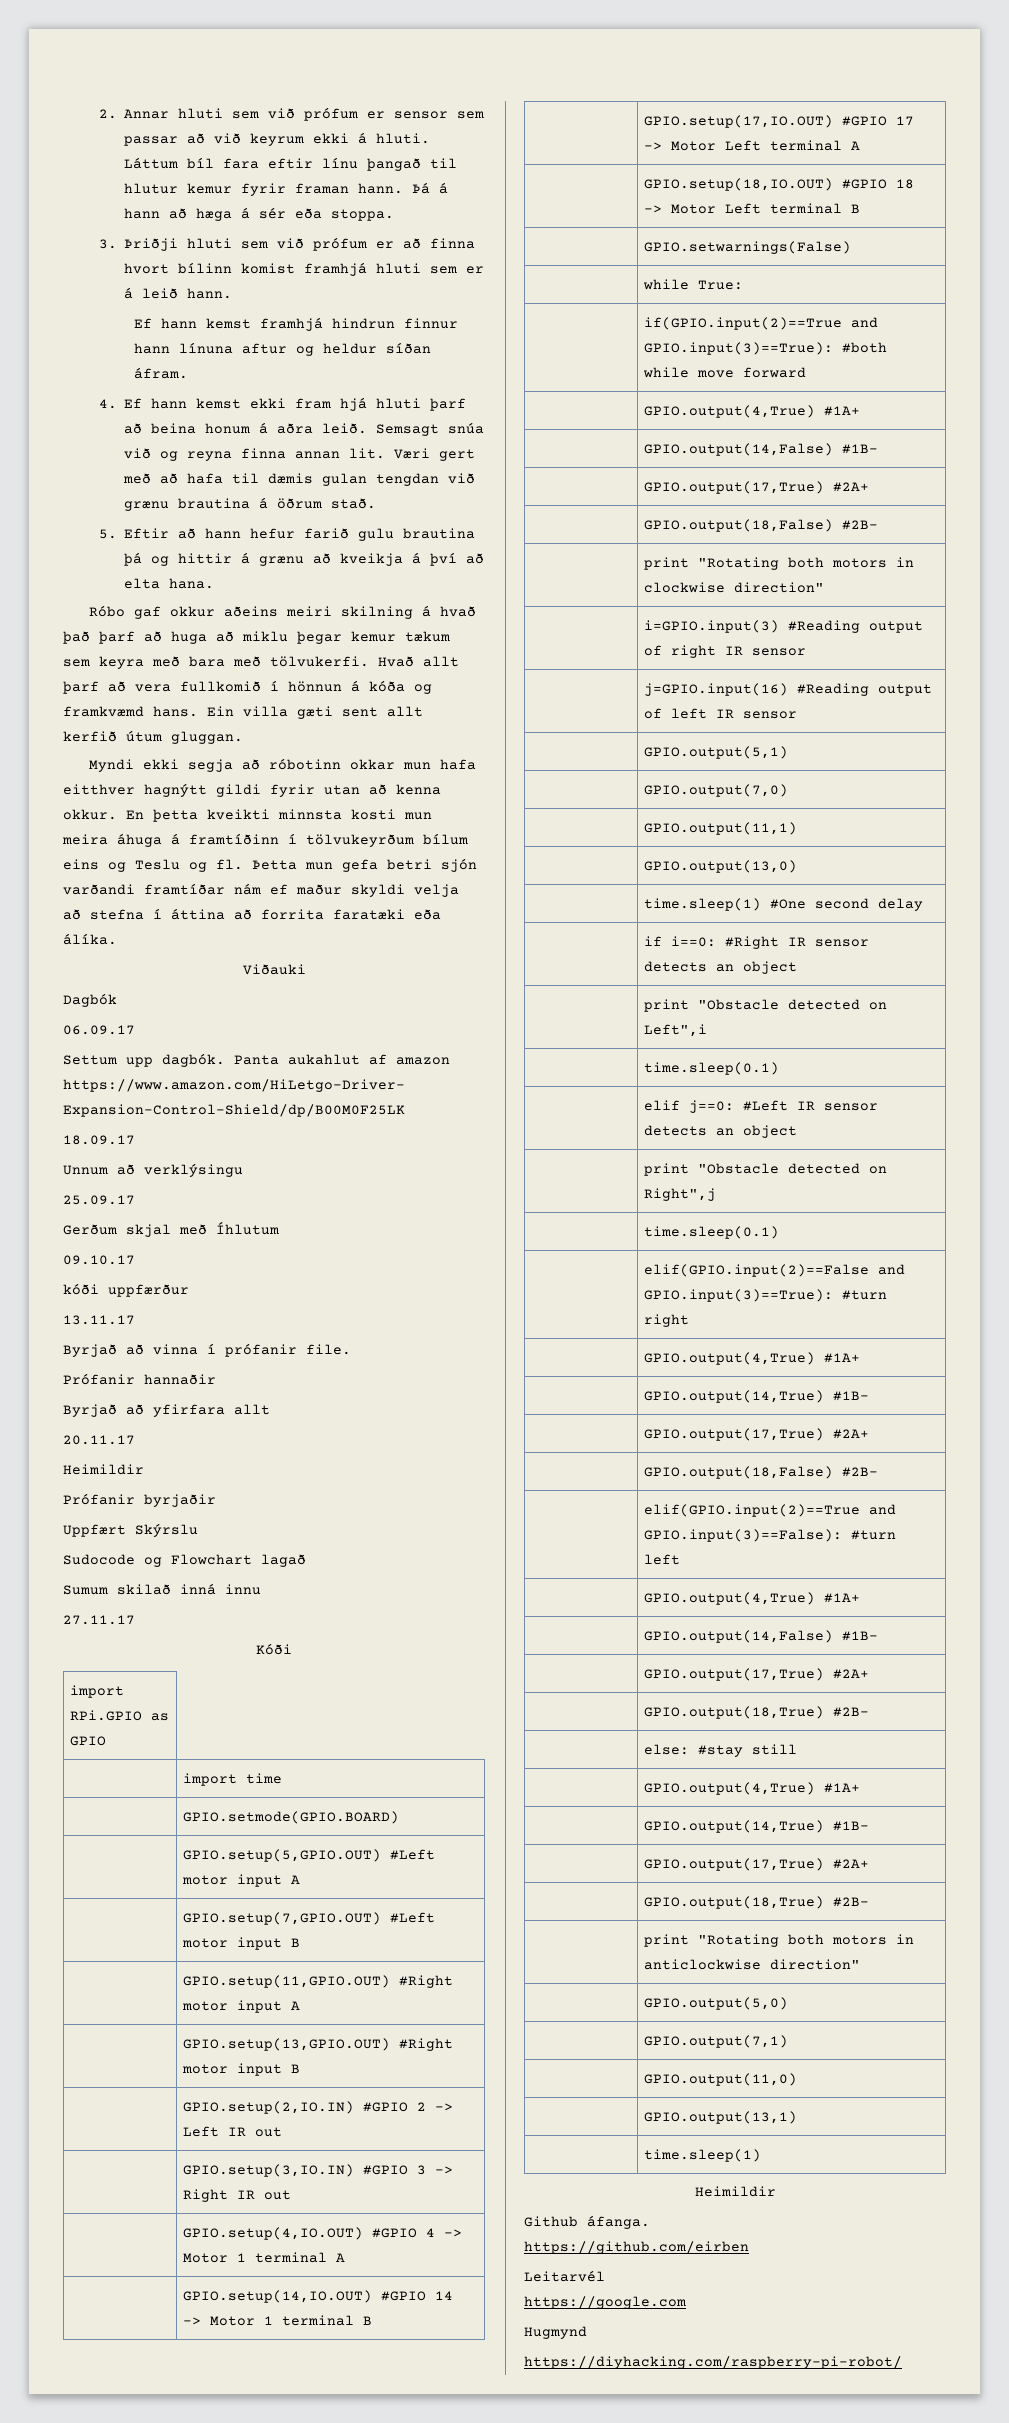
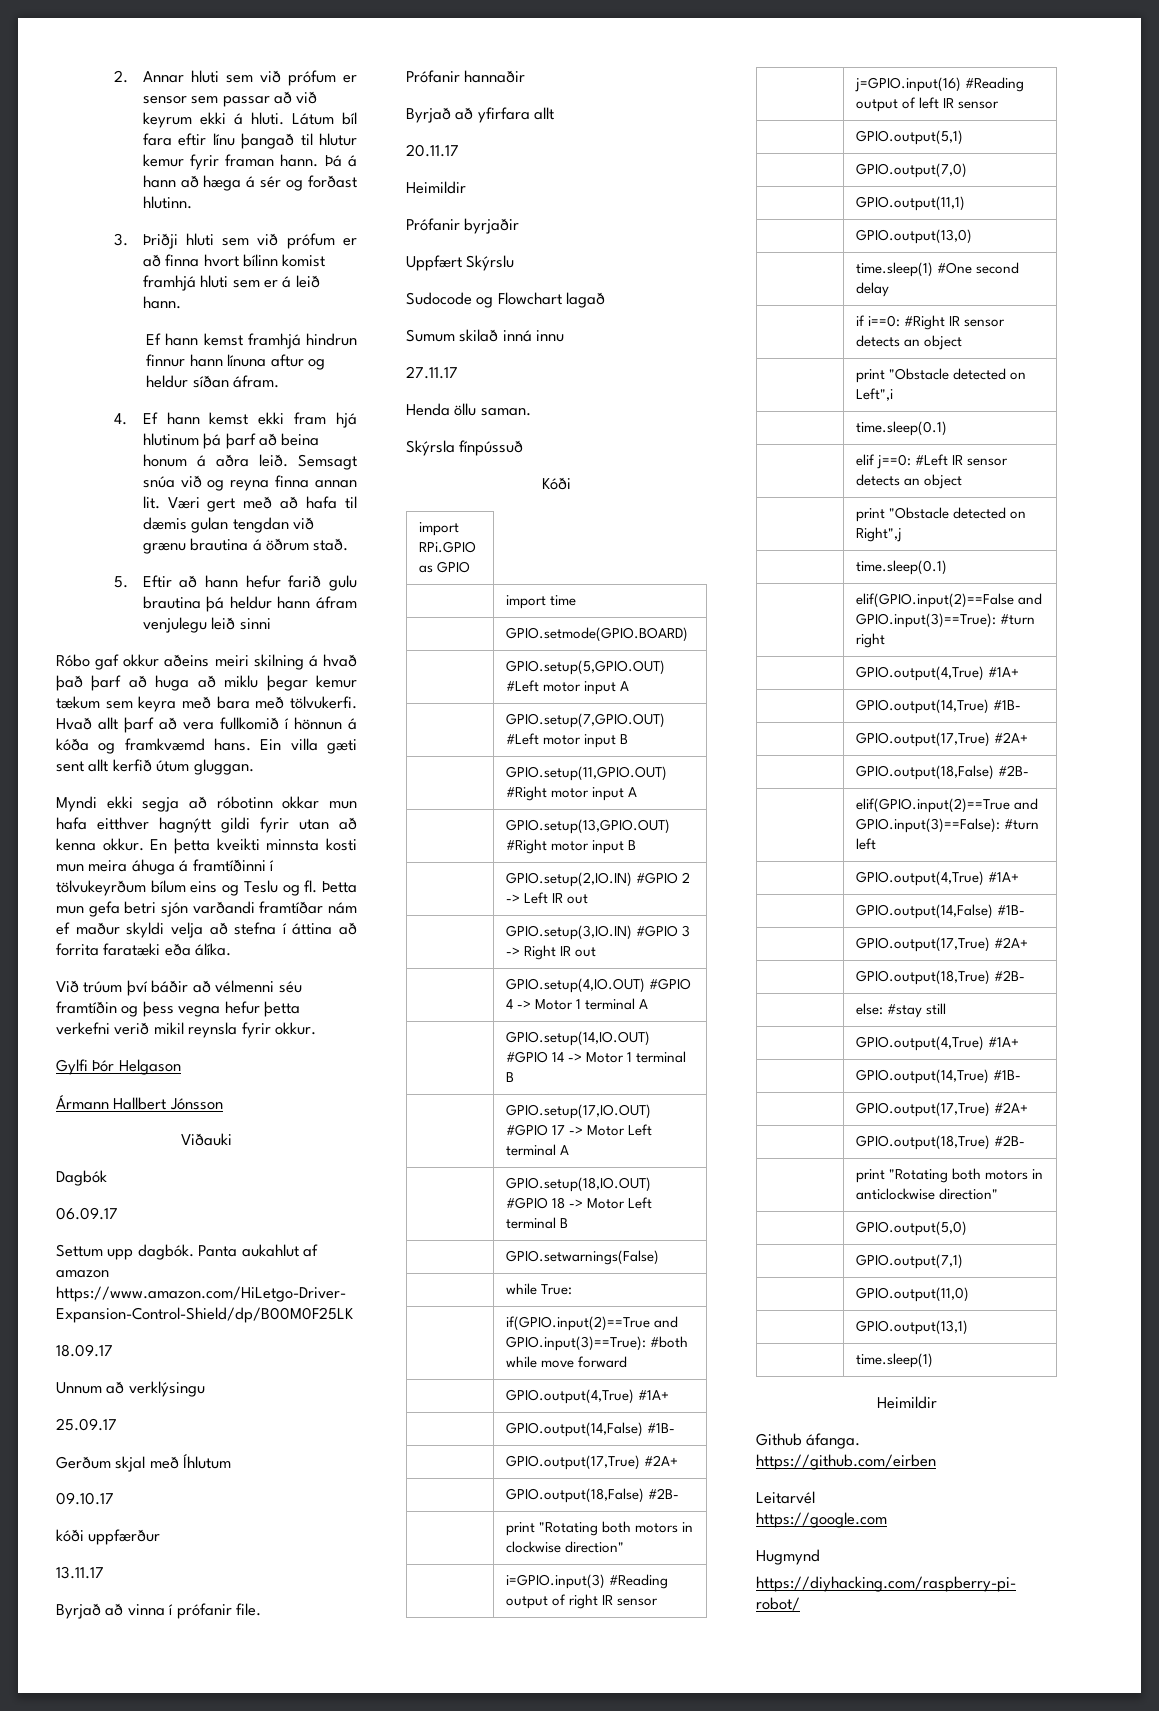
- Láttum bíl fara eftir línu þangað til hlutur kemur fyrir framan hann.
+ Látum bíl fara eftir línu þangað til hlutur kemur fyrir framan hann.
- Þá á hann að hæga á sér eða stoppa.
+ Þá á hann að hæga á sér og forðast hlutinn.
- 4. Ef hann kemst ekki fram hjá hluti þarf að beina honum á aðra leið.
+ 4. Ef hann kemst ekki fram hjá hlutinum þá þarf að beina honum á aðra leið.
- 5. Eftir að hann hefur farið gulu brautina þá og hittir á grænu að kveikja á því að elta hana.
+ 5. Eftir að hann hefur farið gulu brautina þá heldur hann áfram venjulegu leið sinni
- En þetta kveikti minnsta kosti mun meira áhuga á framtíðinn í tölvukeyrðum bílum eins og Teslu og fl.
+ En þetta kveikti minnsta kosti mun meira áhuga á framtíðinni í tölvukeyrðum bílum eins og Teslu og fl.
+ Við trúum því báðir að vélmenni séu framtíðin og þess vegna hefur þetta verkefni verið mikil reynsla fyrir okkur.
+ Gylfi Þór Helgason
+ Ármann Hallbert Jónsson
+ Henda öllu saman.
+ Skýrsla fínpússuð

